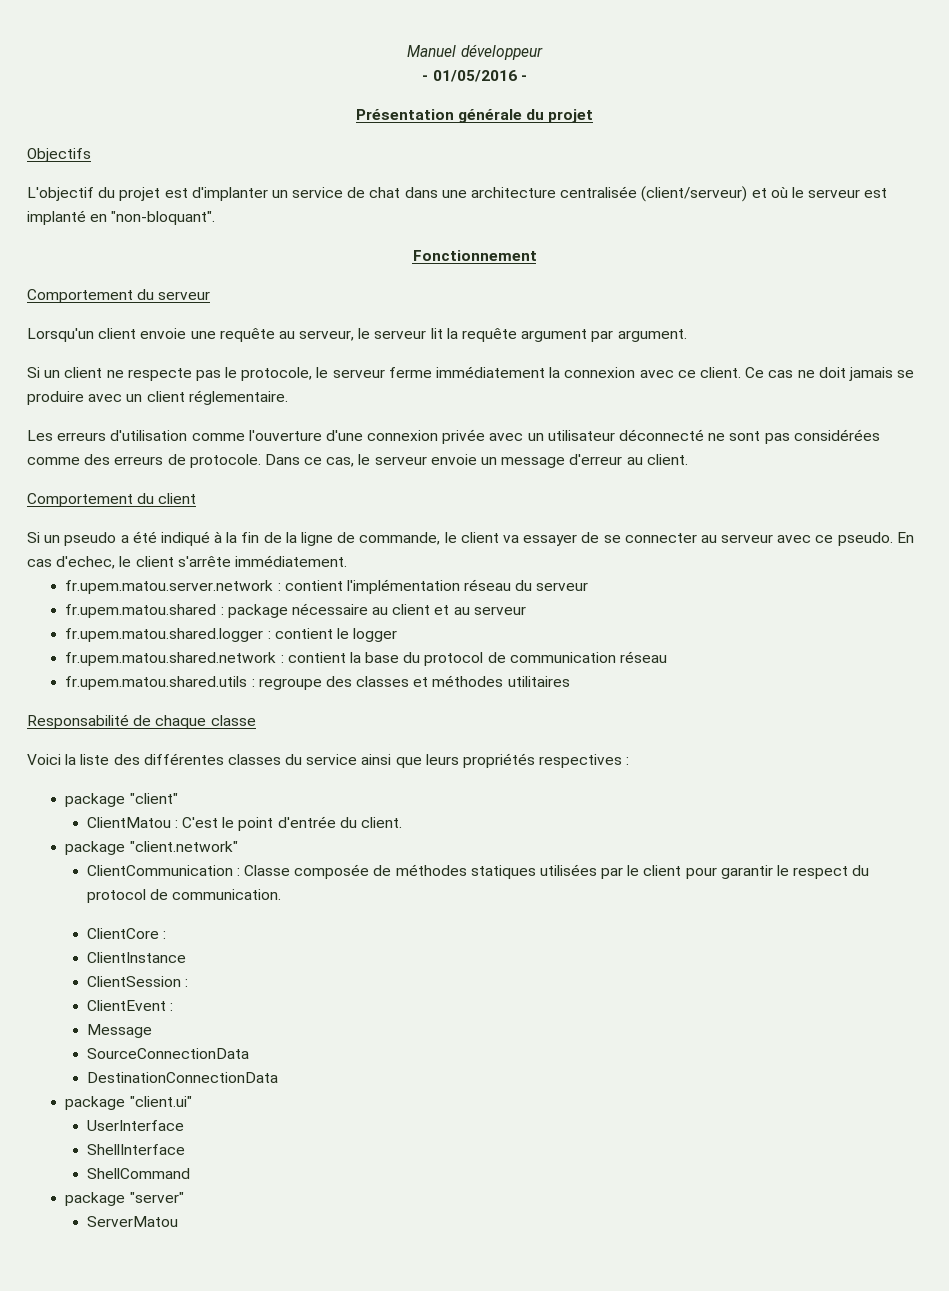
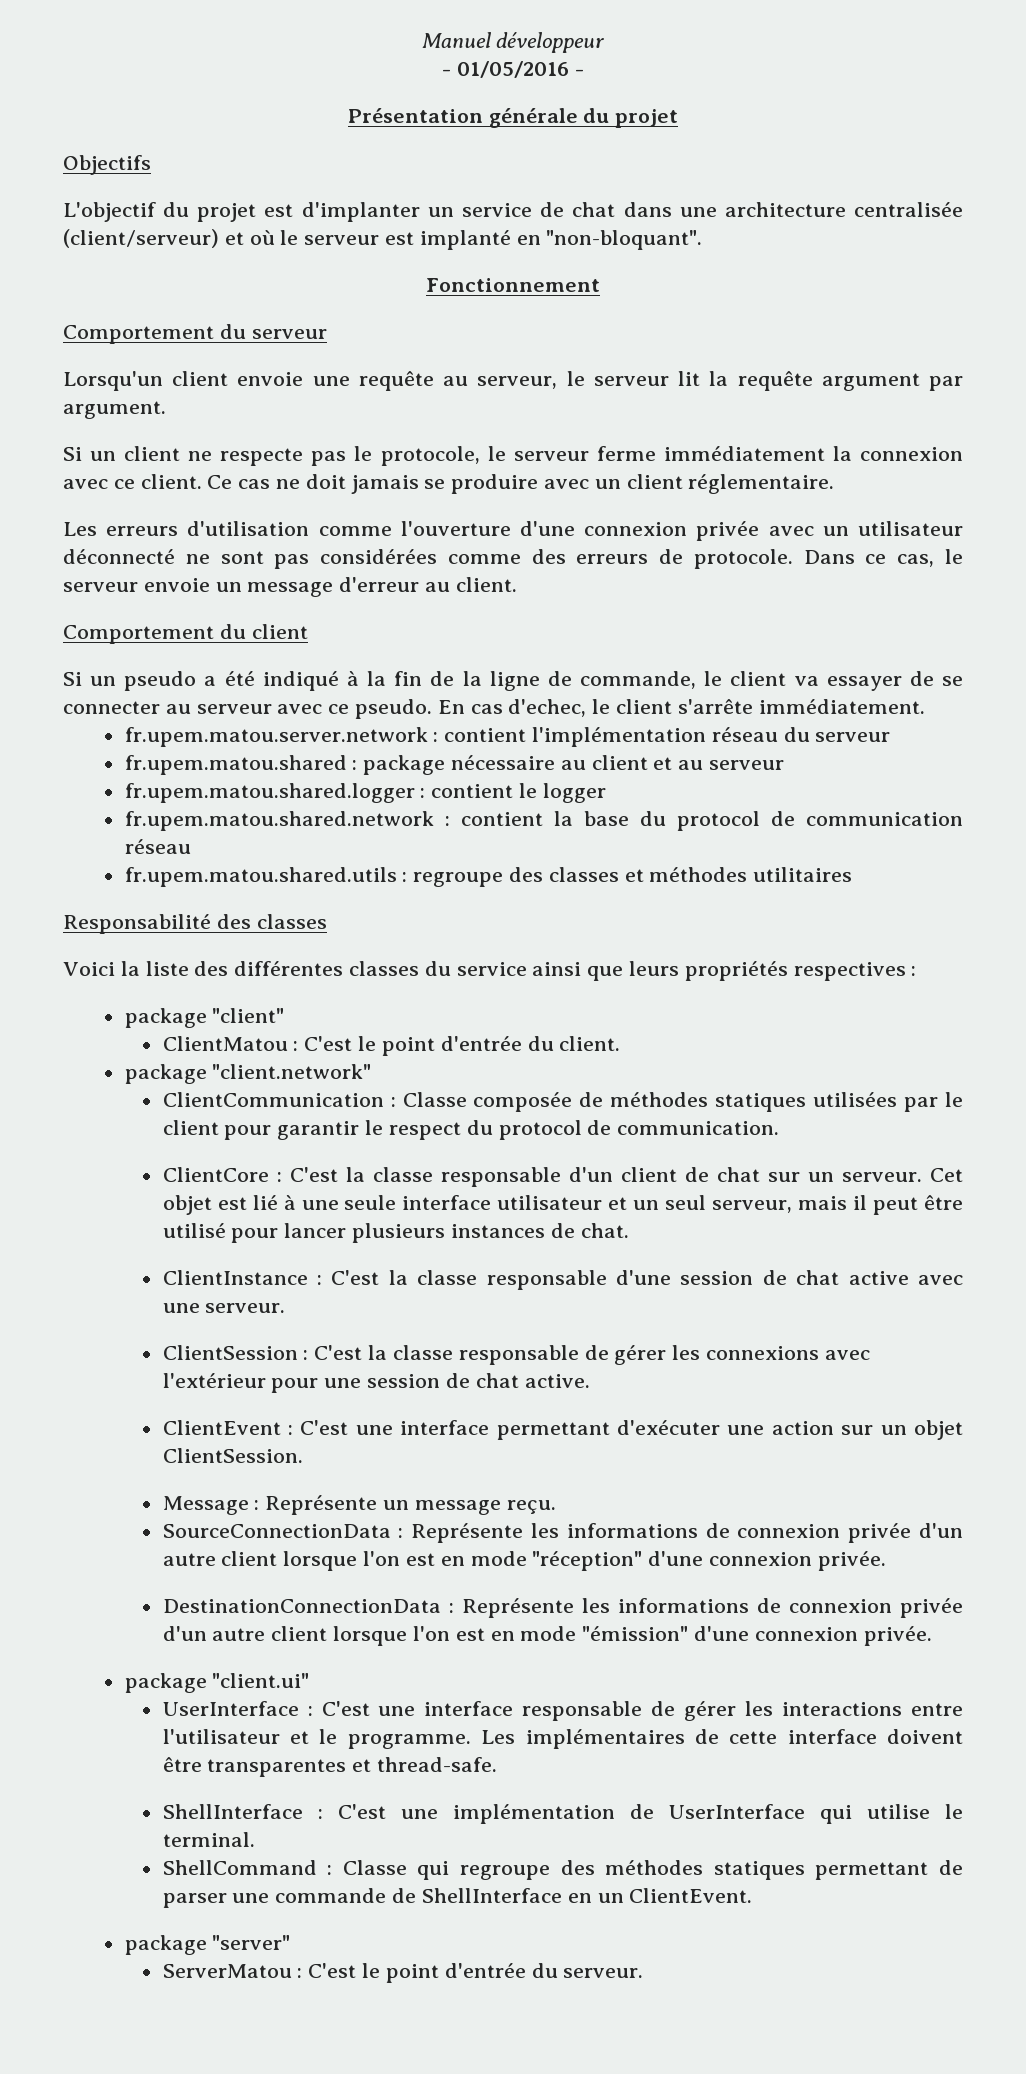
- Responsabilité de chaque classe
+ Responsabilité des classes
- ClientCore :
- ClientInstance
- ClientSession :
- ClientEvent :
- Message
- SourceConnectionData
- DestinationConnectionData
+ ClientCore : C'est la classe responsable d'un client de chat sur un serveur. Cet objet est lié à une seule interface utilisateur et un seul serveur, mais il peut être utilisé pour lancer plusieurs instances de chat.
+ ClientInstance : C'est la classe responsable d'une session de chat active avec une serveur.
+ ClientSession : C'est la classe responsable de gérer les connexions avec l'extérieur pour une session de chat active.
+ ClientEvent : C'est une interface permettant d'exécuter une action sur un objet ClientSession.
+ Message : Représente un message reçu.
+ SourceConnectionData : Représente les informations de connexion privée d'un autre client lorsque l'on est en mode "réception" d'une connexion privée.
+ DestinationConnectionData : Représente les informations de connexion privée d'un autre client lorsque l'on est en mode "émission" d'une connexion privée.
  package "client.ui"
- UserInterface
- ShellInterface
- ShellCommand
+ UserInterface : C'est une interface responsable de gérer les interactions entre l'utilisateur et le programme. Les implémentaires de cette interface doivent être transparentes et thread-safe.
+ ShellInterface : C'est une implémentation de UserInterface qui utilise le terminal.
+ ShellCommand : Classe qui regroupe des méthodes statiques permettant de parser une commande de ShellInterface en un ClientEvent.
  package "server"
- ServerMatou
+ ServerMatou : C'est le point d'entrée du serveur.

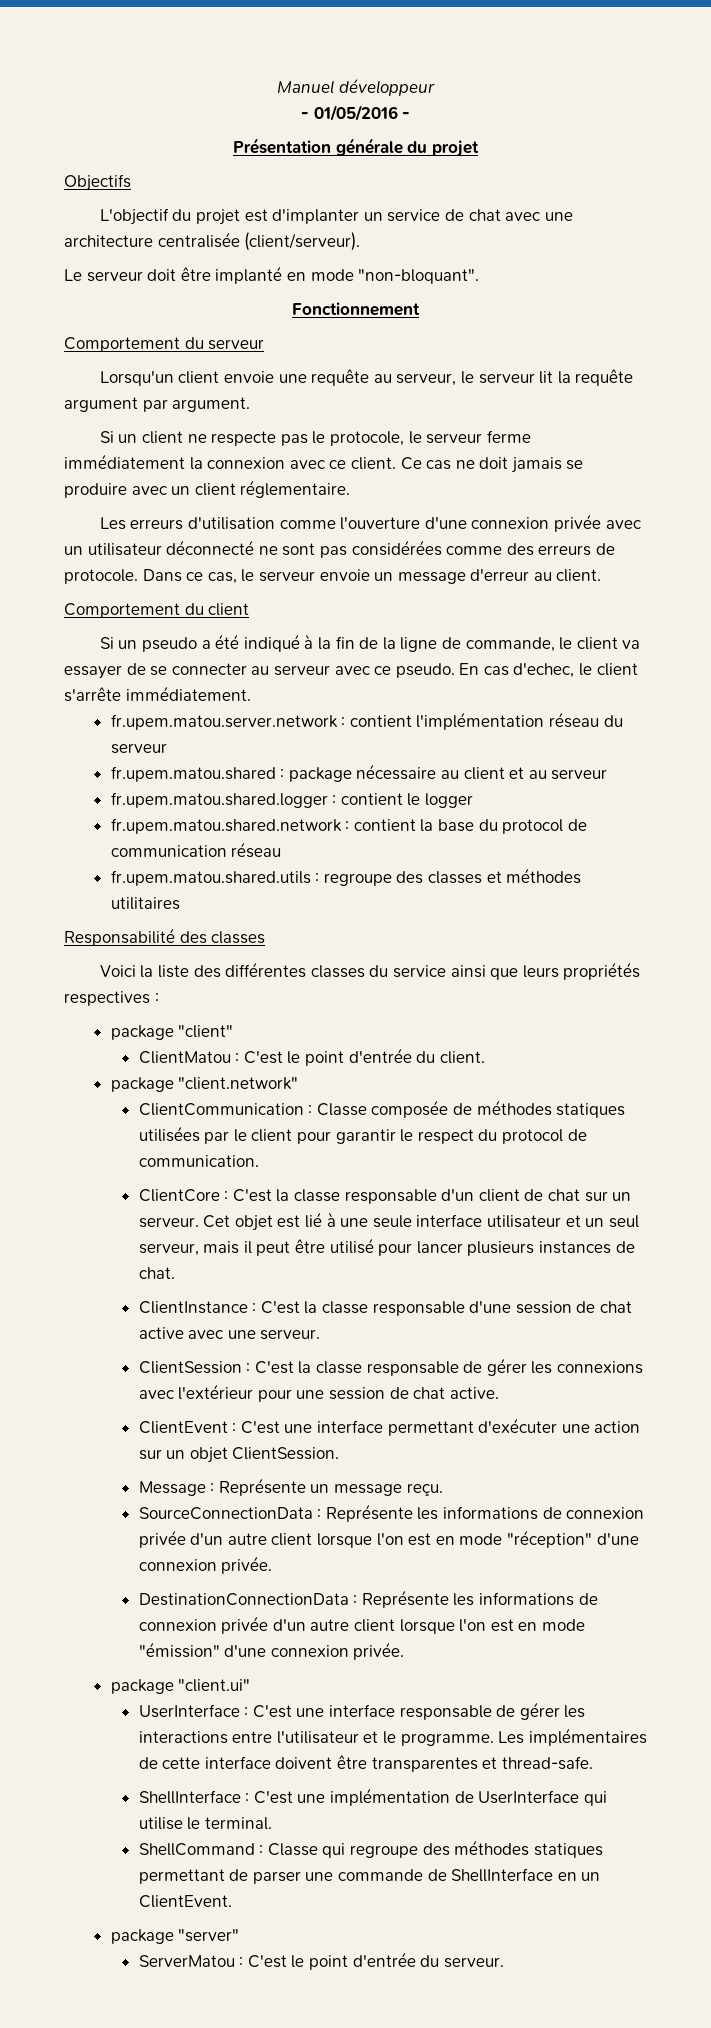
- L'objectif du projet est d'implanter un service de chat dans une architecture centralisée (client/serveur) et où le serveur est implanté en "non-bloquant".
+ L'objectif du projet est d'implanter un service de chat avec une architecture centralisée (client/serveur).
+ Le serveur doit être implanté en mode "non-bloquant".

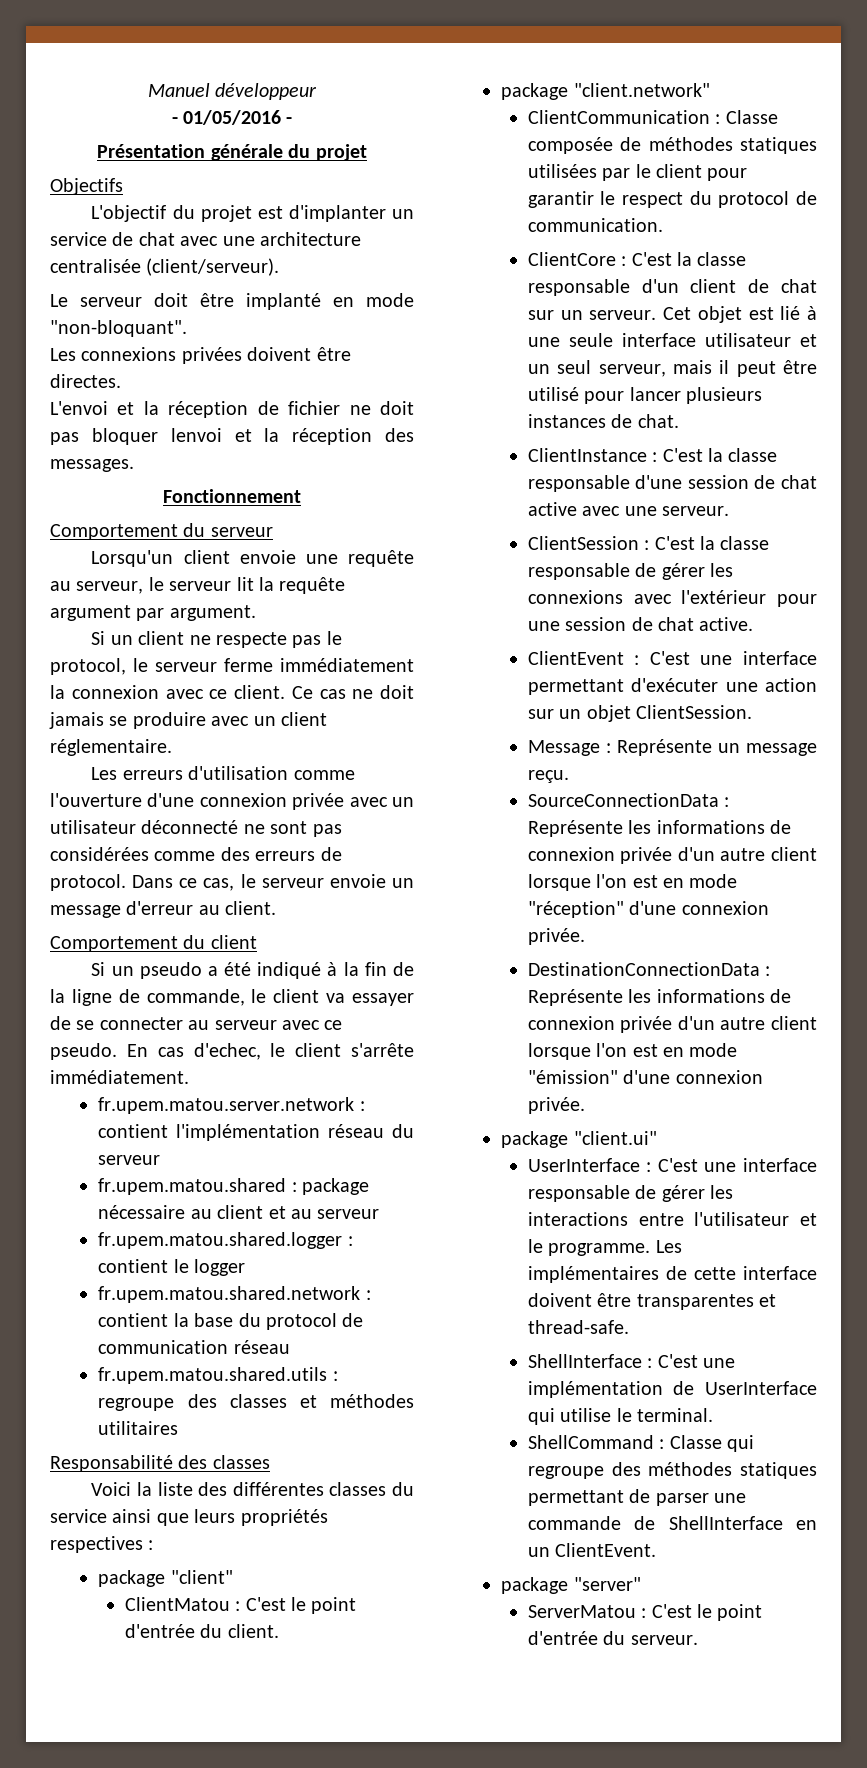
+ Les connexions privées doivent être directes.
+ L'envoi et la réception de fichier ne doit pas bloquer lenvoi et la réception des messages.
- Si un client ne respecte pas le protocole, le serveur ferme immédiatement la connexion avec ce client.
+ Si un client ne respecte pas le protocol, le serveur ferme immédiatement la connexion avec ce client.
- Les erreurs d'utilisation comme l'ouverture d'une connexion privée avec un utilisateur déconnecté ne sont pas considérées comme des erreurs de protocole.
+ Les erreurs d'utilisation comme l'ouverture d'une connexion privée avec un utilisateur déconnecté ne sont pas considérées comme des erreurs de protocol.

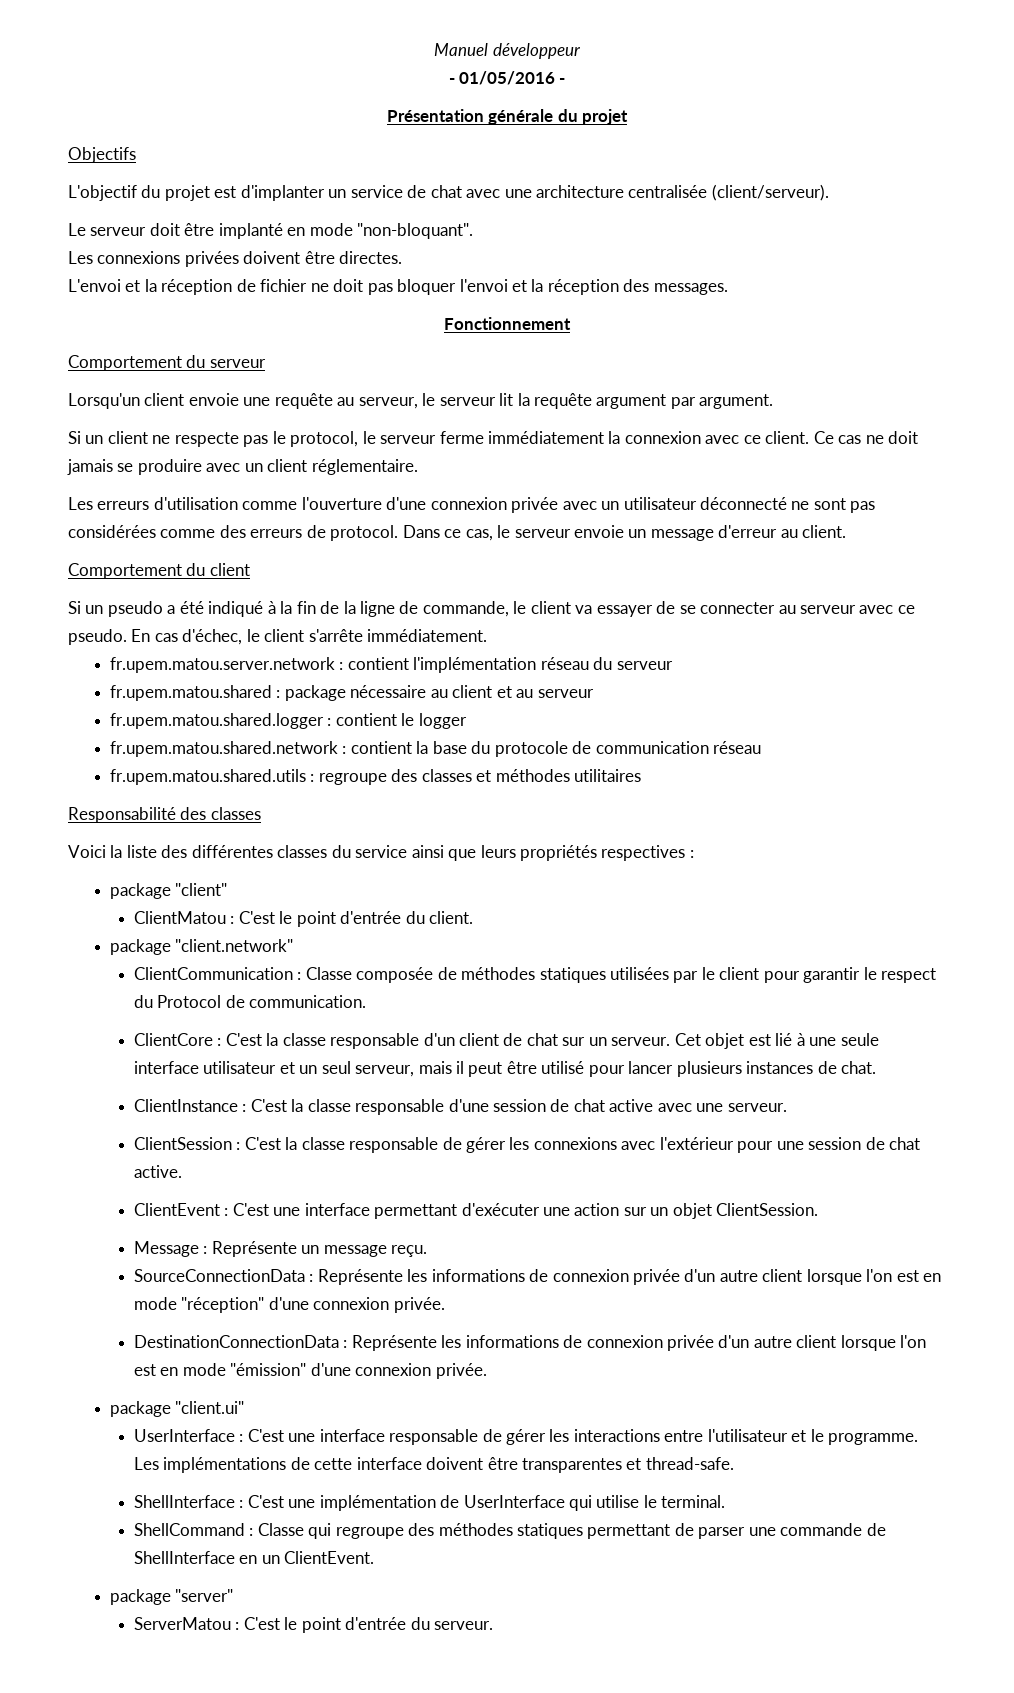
- L'envoi et la réception de fichier ne doit pas bloquer lenvoi et la réception des messages.
+ L'envoi et la réception de fichier ne doit pas bloquer l'envoi et la réception des messages.
- En cas d'echec, le client s'arrête immédiatement.
+ En cas d'échec, le client s'arrête immédiatement.
- fr.upem.matou.shared.network : contient la base du protocol de communication réseau
+ fr.upem.matou.shared.network : contient la base du protocole de communication réseau
- ClientCommunication : Classe composée de méthodes statiques utilisées par le client pour garantir le respect du protocol de communication.
+ ClientCommunication : Classe composée de méthodes statiques utilisées par le client pour garantir le respect du Protocol de communication.
- Les implémentaires de cette interface doivent être transparentes et thread-safe.
+ Les implémentations de cette interface doivent être transparentes et thread-safe.

